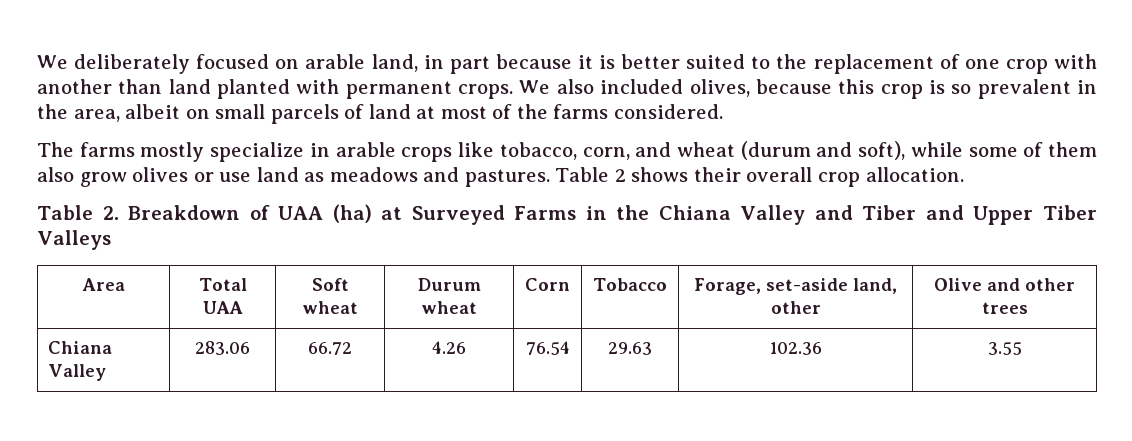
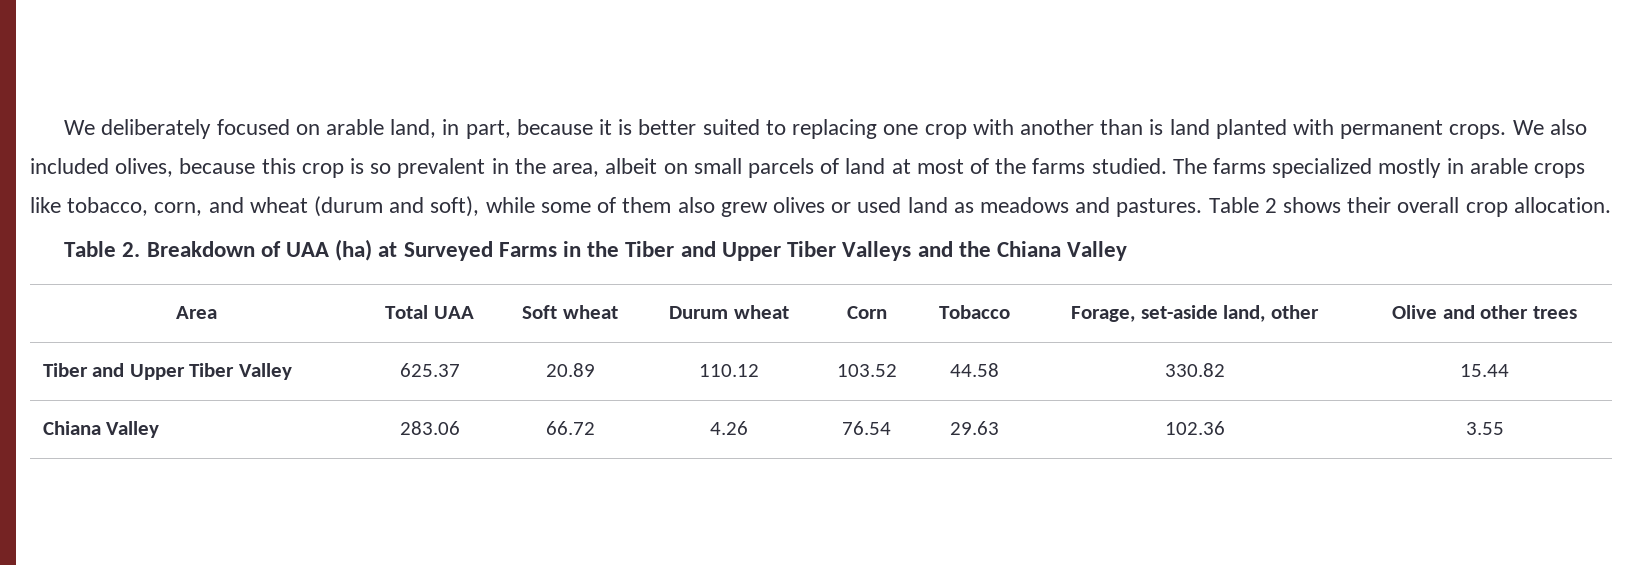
- We deliberately focused on arable land, in part because it is better suited to the replacement of one crop with another than land planted with permanent crops.
+ We deliberately focused on arable land, in part, because it is better suited to replacing one crop with another than is land planted with permanent crops.
- We also included olives, because this crop is so prevalent in the area, albeit on small parcels of land at most of the farms considered.
- The farms mostly specialize in arable crops like tobacco, corn, and wheat (durum and soft), while some of them also grow olives or use land as meadows and pastures.
+ We also included olives, because this crop is so prevalent in the area, albeit on small parcels of land at most of the farms studied. The farms specialized mostly in arable crops like tobacco, corn, and wheat (durum and soft), while some of them also grew olives or used land as meadows and pastures.
- Table 2. Breakdown of UAA (ha) at Surveyed Farms in the Chiana Valley and Tiber and Upper Tiber Valleys
+ Table 2. Breakdown of UAA (ha) at Surveyed Farms in the Tiber and Upper Tiber Valleys and the Chiana Valley
+ Tiber and Upper Tiber Valley | 625.37 | 20.89 | 110.12 | 103.52 | 44.58 | 330.82 | 15.44

